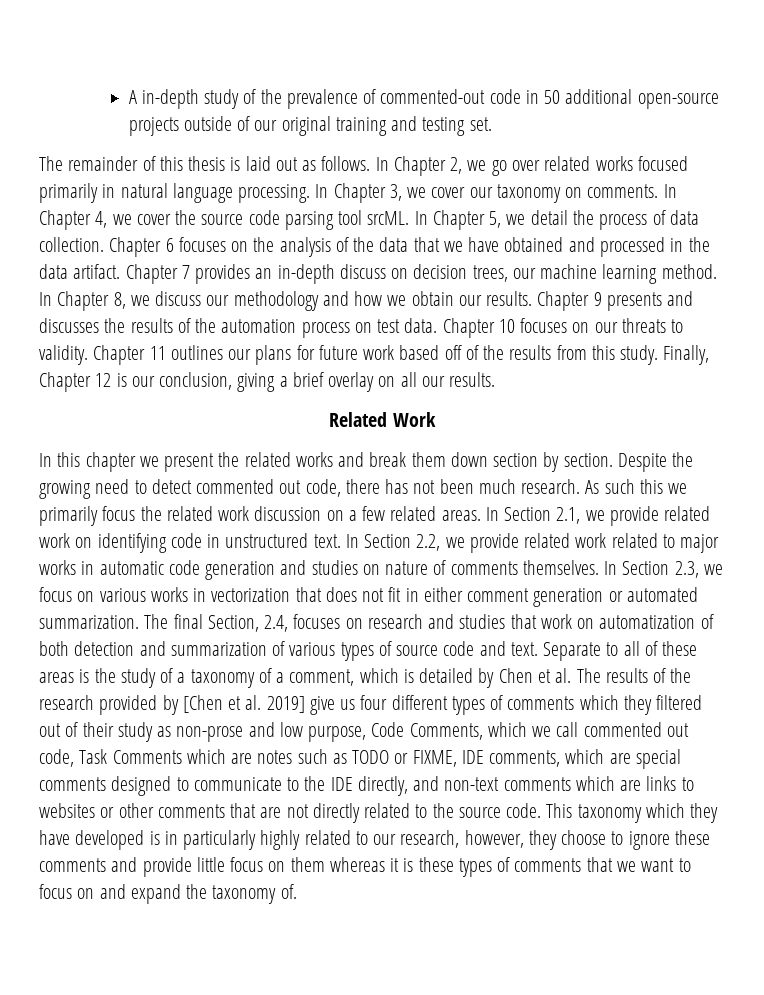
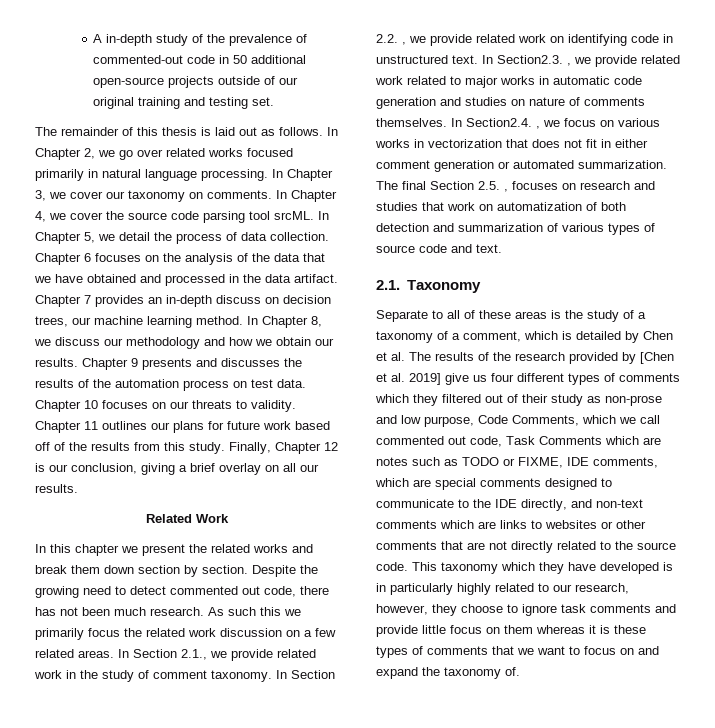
- In Section 2.1, we provide related work on identifying code in unstructured text.
+ In Section 2.1., we provide related work in the study of comment taxonomy. In Section 2.2. , we provide related work on identifying code in unstructured text.
- In Section 2.2, we provide related work related to major works in automatic code generation and studies on nature of comments themselves.
+ In Section2.3. , we provide related work related to major works in automatic code generation and studies on nature of comments themselves.
- In Section 2.3, we focus on various works in vectorization that does not fit in either comment generation or automated summarization.
+ In Section2.4. , we focus on various works in vectorization that does not fit in either comment generation or automated summarization.
- The final Section, 2.4, focuses on research and studies that work on automatization of both detection and summarization of various types of source code and text. Separate to all of these areas is the study of a taxonomy of a comment, which is detailed by Chen et al. The results of the research provided by [Chen et al. 2019] give us four different types of comments which they filtered out of their study as non-prose and low purpose, Code Comments, which we call commented out code, Task Comments which are notes such as TODO or FIXME, IDE comments, which are special comments designed to communicate to the IDE directly, and non-text comments which are links to websites or other comments that are not directly related to the source code.
+ The final Section 2.5. , focuses on research and studies that work on automatization of both detection and summarization of various types of source code and text.
+ 2.1. Taxonomy
+ Separate to all of these areas is the study of a taxonomy of a comment, which is detailed by Chen et al. The results of the research provided by [Chen et al. 2019] give us four different types of comments which they filtered out of their study as non-prose and low purpose, Code Comments, which we call commented out code, Task Comments which are notes such as TODO or FIXME, IDE comments, which are special comments designed to communicate to the IDE directly, and non-text comments which are links to websites or other comments that are not directly related to the source code.
- This taxonomy which they have developed is in particularly highly related to our research, however, they choose to ignore these comments and provide little focus on them whereas it is these types of comments that we want to focus on and expand the taxonomy of.
+ This taxonomy which they have developed is in particularly highly related to our research, however, they choose to ignore task comments and provide little focus on them whereas it is these types of comments that we want to focus on and expand the taxonomy of.

